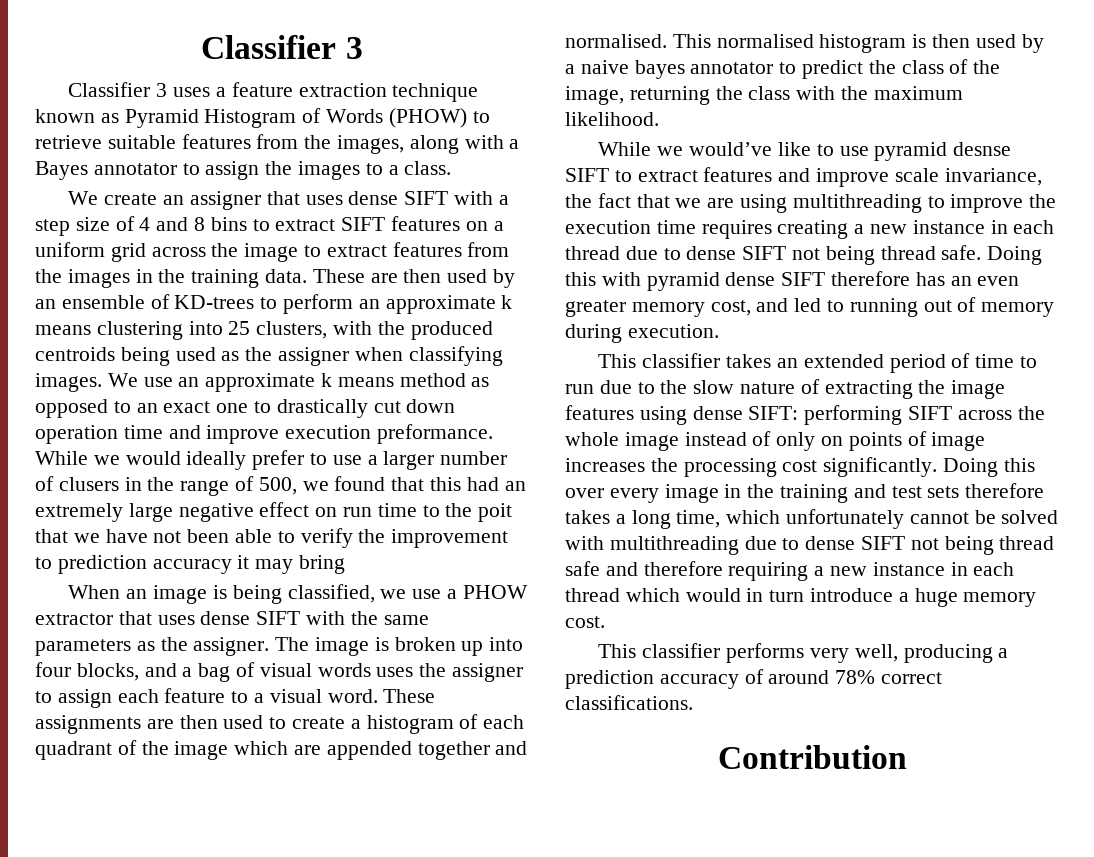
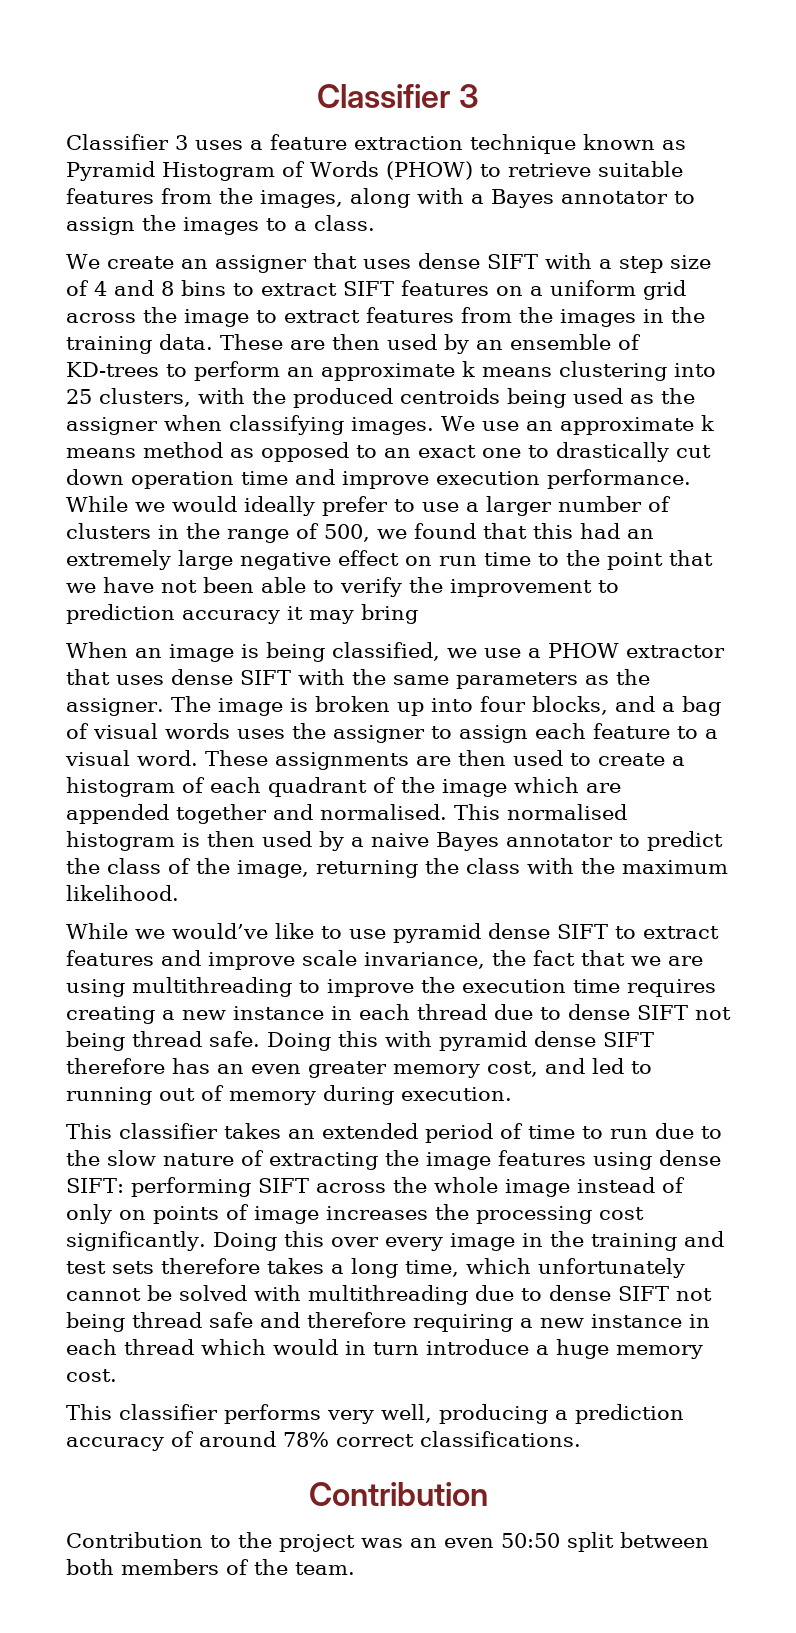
- We use an approximate k means method as opposed to an exact one to drastically cut down operation time and improve execution preformance.
+ We use an approximate k means method as opposed to an exact one to drastically cut down operation time and improve execution performance.
- While we would ideally prefer to use a larger number of clusers in the range of 500, we found that this had an extremely large negative effect on run time to the poit that we have not been able to verify the improvement to prediction accuracy it may bring
+ While we would ideally prefer to use a larger number of clusters in the range of 500, we found that this had an extremely large negative effect on run time to the point that we have not been able to verify the improvement to prediction accuracy it may bring
- This normalised histogram is then used by a naive bayes annotator to predict the class of the image, returning the class with the maximum likelihood.
+ This normalised histogram is then used by a naive Bayes annotator to predict the class of the image, returning the class with the maximum likelihood.
- While we would’ve like to use pyramid desnse SIFT to extract features and improve scale invariance, the fact that we are using multithreading to improve the execution time requires creating a new instance in each thread due to dense SIFT not being thread safe.
+ While we would’ve like to use pyramid dense SIFT to extract features and improve scale invariance, the fact that we are using multithreading to improve the execution time requires creating a new instance in each thread due to dense SIFT not being thread safe.
+ Contribution to the project was an even 50:50 split between both members of the team.

